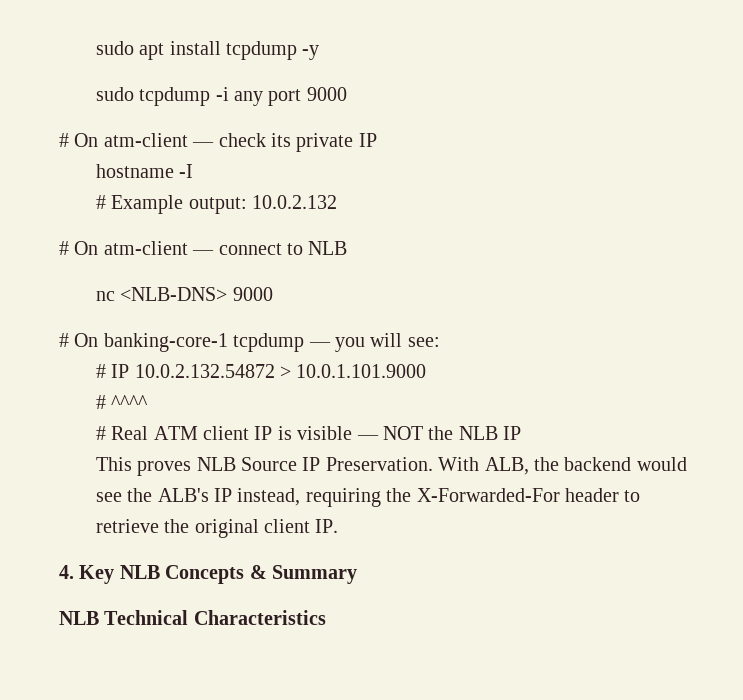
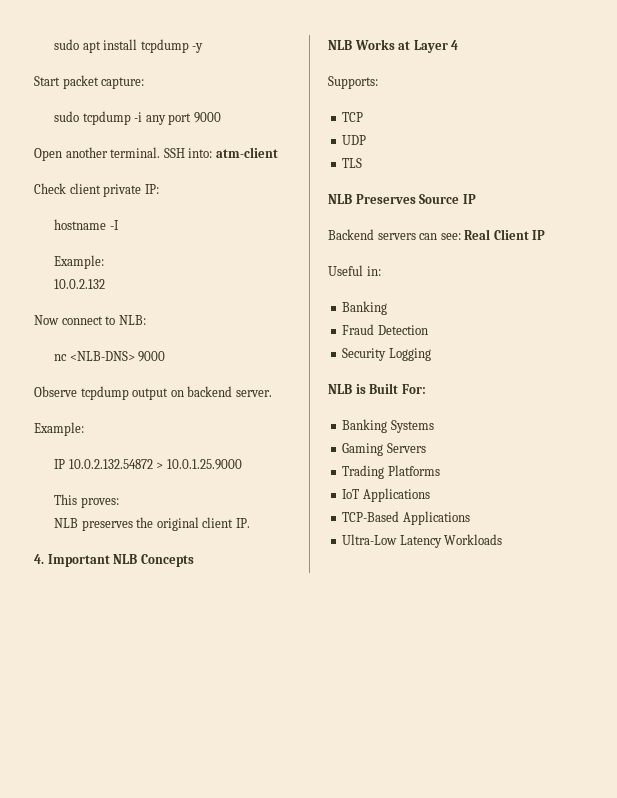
+ Start packet capture:
- # On atm-client — check its private IP
+ Open another terminal. SSH into: atm-client
+ Check client private IP:
  hostname -I
- # Example output: 10.0.2.132
- # On atm-client — connect to NLB
+ Example:
+ 10.0.2.132
+ Now connect to NLB:
- # On banking-core-1 tcpdump — you will see:
- # IP 10.0.2.132.54872 > 10.0.1.101.9000
- # ^^^^
- # Real ATM client IP is visible — NOT the NLB IP
- This proves NLB Source IP Preservation. With ALB, the backend would see the ALB's IP instead, requiring the X-Forwarded-For header to retrieve the original client IP.
+ Observe tcpdump output on backend server.
+ Example:
+ IP 10.0.2.132.54872 > 10.0.1.25.9000
+ This proves:
+ NLB preserves the original client IP.
- 4. Key NLB Concepts & Summary
- NLB Technical Characteristics
+ 4. Important NLB Concepts
+ NLB Works at Layer 4
+ Supports:
+ TCP
+ UDP
+ TLS
+ NLB Preserves Source IP
+ Backend servers can see: Real Client IP
+ Useful in:
+ Banking
+ Fraud Detection
+ Security Logging
+ NLB is Built For:
+ Banking Systems
+ Gaming Servers
+ Trading Platforms
+ IoT Applications
+ TCP-Based Applications
+ Ultra-Low Latency Workloads

